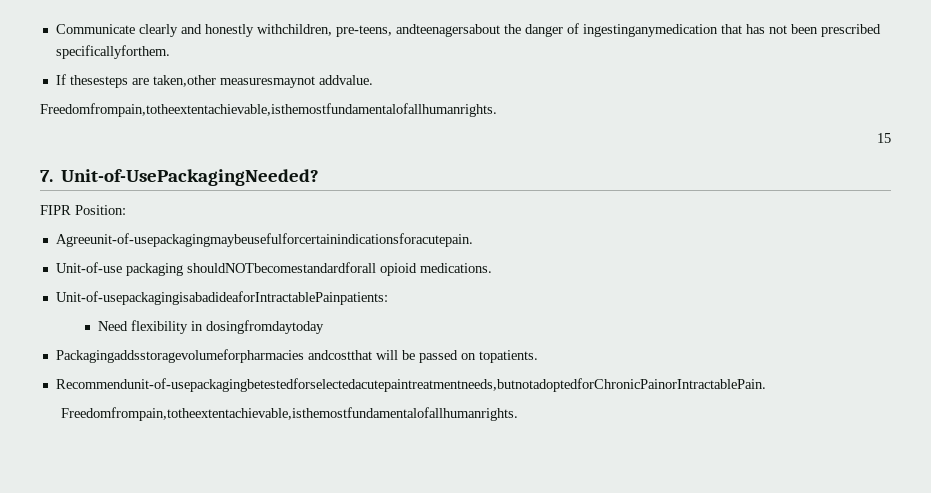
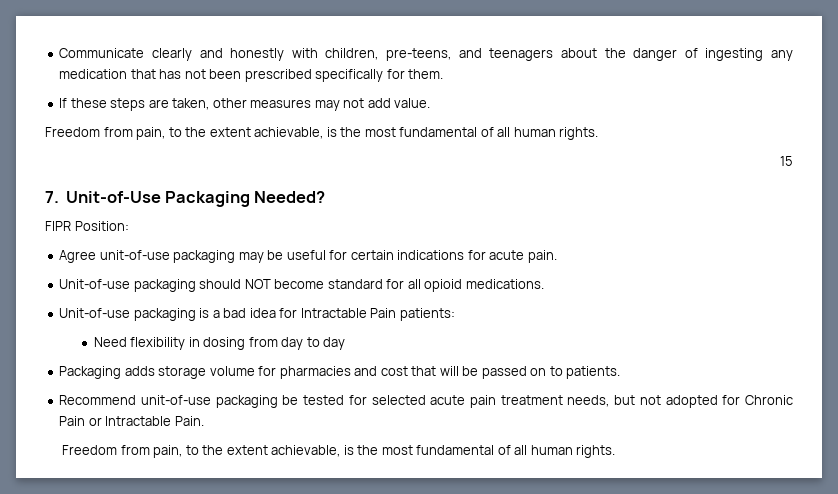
- Communicate clearly and honestly withchildren, pre-teens, andteenagersabout the danger of ingestinganymedication that has not been prescribed specificallyforthem.
- If thesesteps are taken,other measuresmaynot addvalue.
- Freedomfrompain,totheextentachievable,isthemostfundamentalofallhumanrights.
+ Communicate clearly and honestly with children, pre-teens, and teenagers about the danger of ingesting any medication that has not been prescribed specifically for them.
+ If these steps are taken, other measures may not add value.
+ Freedom from pain, to the extent achievable, is the most fundamental of all human rights.
- 7. Unit-of-UsePackagingNeeded?
+ 7. Unit-of-Use Packaging Needed?
- Agreeunit-of-usepackagingmaybeusefulforcertainindicationsforacutepain.
- Unit-of-use packaging shouldNOTbecomestandardforall opioid medications.
- Unit-of-usepackagingisabadideaforIntractablePainpatients:
- Need flexibility in dosingfromdaytoday
- Packagingaddsstoragevolumeforpharmacies andcostthat will be passed on topatients.
- Recommendunit-of-usepackagingbetestedforselectedacutepaintreatmentneeds,butnotadoptedforChronicPainorIntractablePain.
- Freedomfrompain,totheextentachievable,isthemostfundamentalofallhumanrights.
+ Agree unit-of-use packaging may be useful for certain indications for acute pain.
+ Unit-of-use packaging should NOT become standard for all opioid medications.
+ Unit-of-use packaging is a bad idea for Intractable Pain patients:
+ Need flexibility in dosing from day to day
+ Packaging adds storage volume for pharmacies and cost that will be passed on to patients.
+ Recommend unit-of-use packaging be tested for selected acute pain treatment needs, but not adopted for Chronic Pain or Intractable Pain.
+ Freedom from pain, to the extent achievable, is the most fundamental of all human rights.

